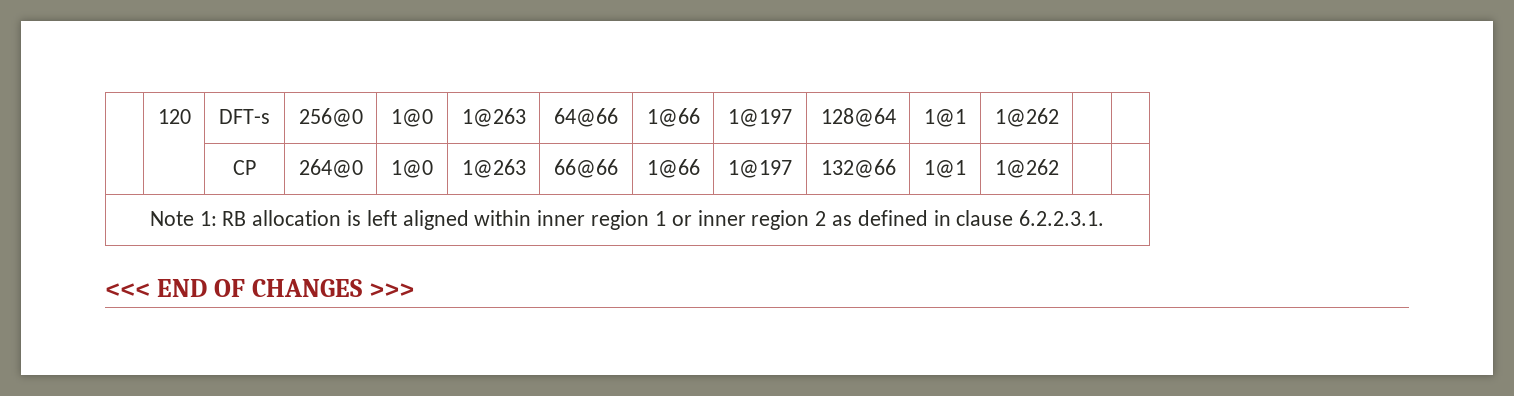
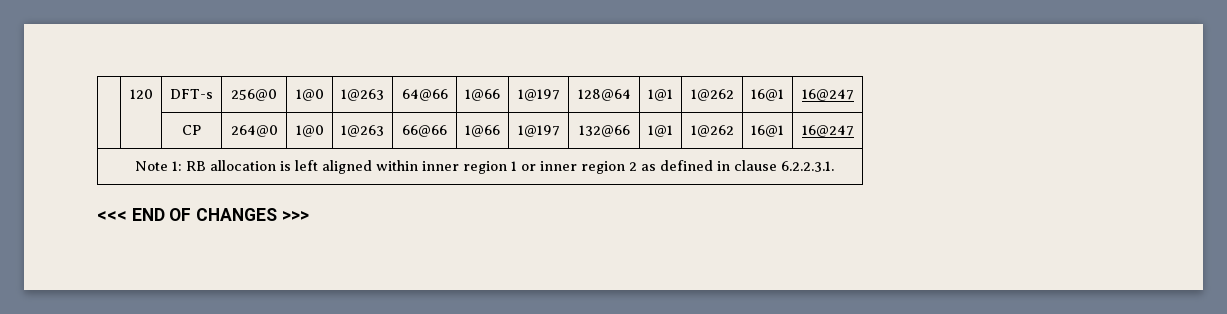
- | 120 | DFT-s | 256@0 | 1@0 | 1@263 | 64@66 | 1@66 | 1@197 | 128@64 | 1@1 | 1@262 | |
+ | 120 | DFT-s | 256@0 | 1@0 | 1@263 | 64@66 | 1@66 | 1@197 | 128@64 | 1@1 | 1@262 | 16@1 | 16@247
- | | CP | 264@0 | 1@0 | 1@263 | 66@66 | 1@66 | 1@197 | 132@66 | 1@1 | 1@262 | |
+ | | CP | 264@0 | 1@0 | 1@263 | 66@66 | 1@66 | 1@197 | 132@66 | 1@1 | 1@262 | 16@1 | 16@247

